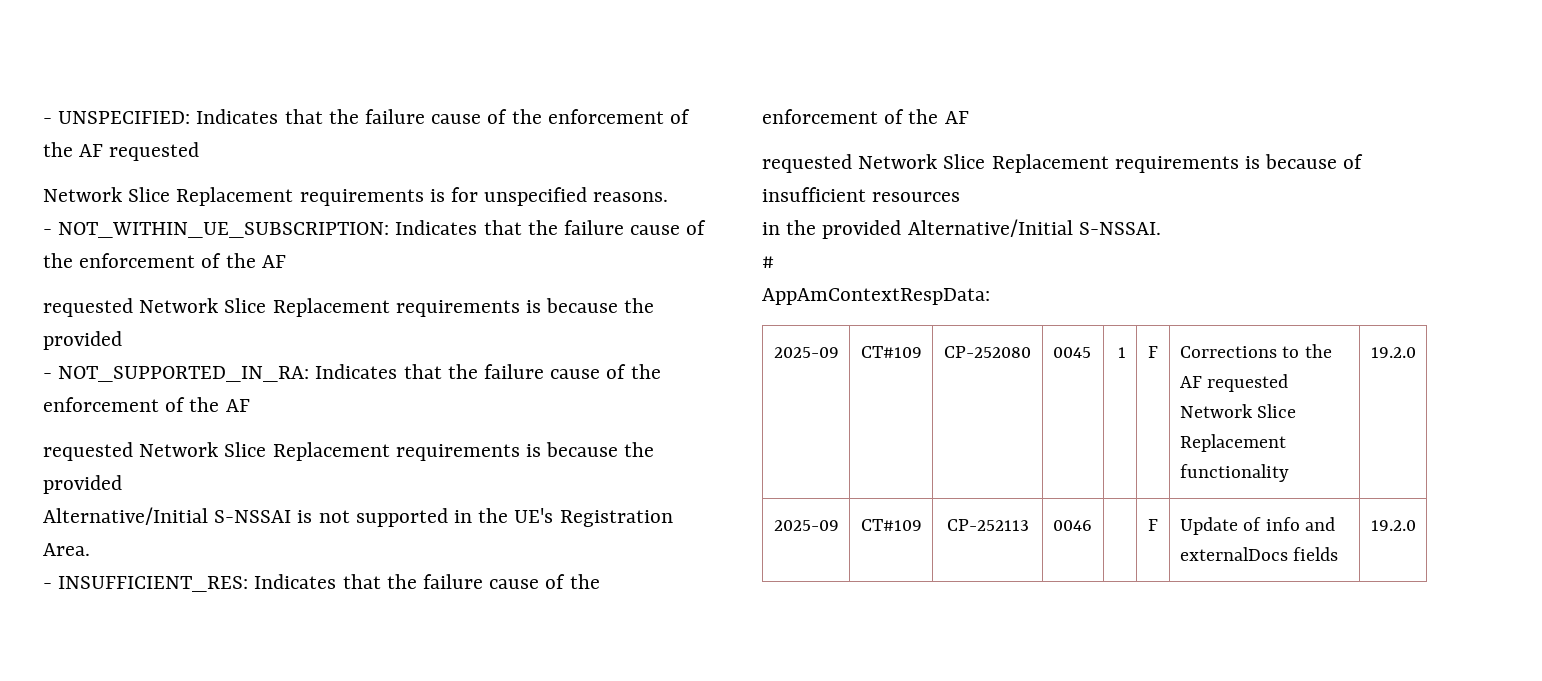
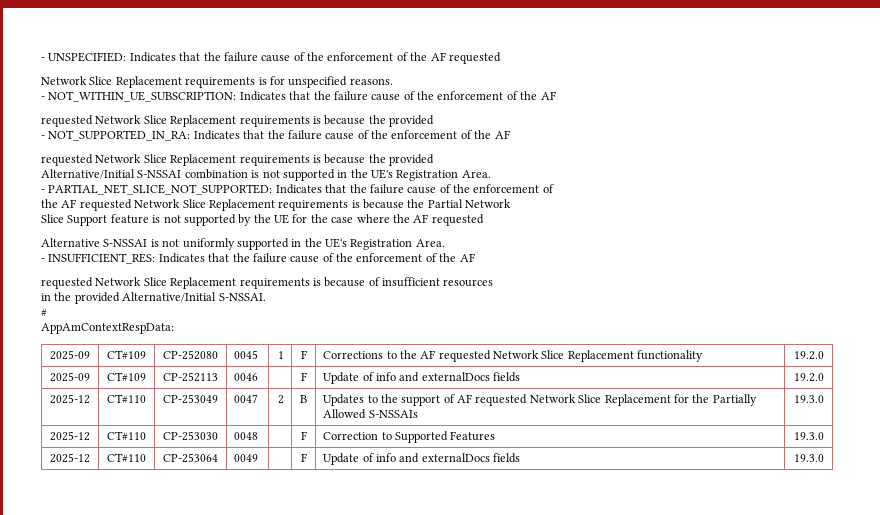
- Alternative/Initial S-NSSAI is not supported in the UE's Registration Area.
+ Alternative/Initial S-NSSAI combination is not supported in the UE's Registration Area.
+ - PARTIAL_NET_SLICE_NOT_SUPPORTED: Indicates that the failure cause of the enforcement of
+ the AF requested Network Slice Replacement requirements is because the Partial Network
+ Slice Support feature is not supported by the UE for the case where the AF requested
+ Alternative S-NSSAI is not uniformly supported in the UE's Registration Area.
+ 2025-12 | CT#110 | CP-253049 | 0047 | 2 | B | Updates to the support of AF requested Network Slice Replacement for the Partially Allowed S-NSSAIs | 19.3.0
+ 2025-12 | CT#110 | CP-253030 | 0048 | | F | Correction to Supported Features | 19.3.0
+ 2025-12 | CT#110 | CP-253064 | 0049 | | F | Update of info and externalDocs fields | 19.3.0

